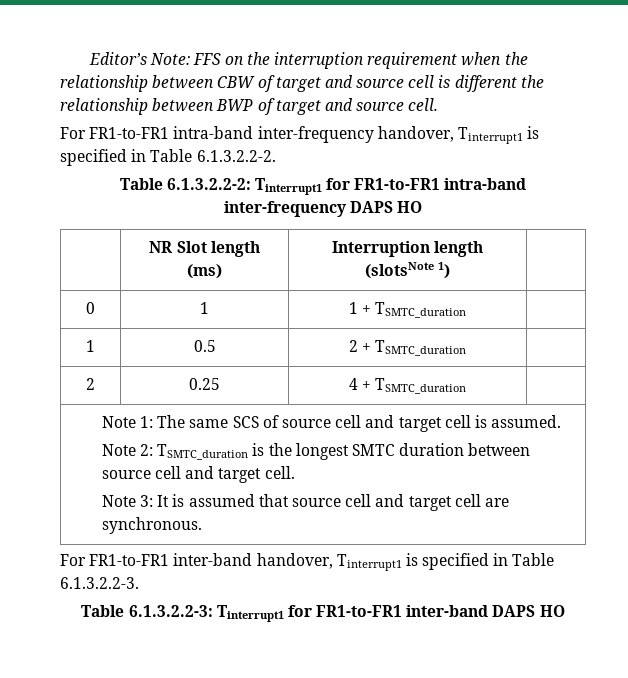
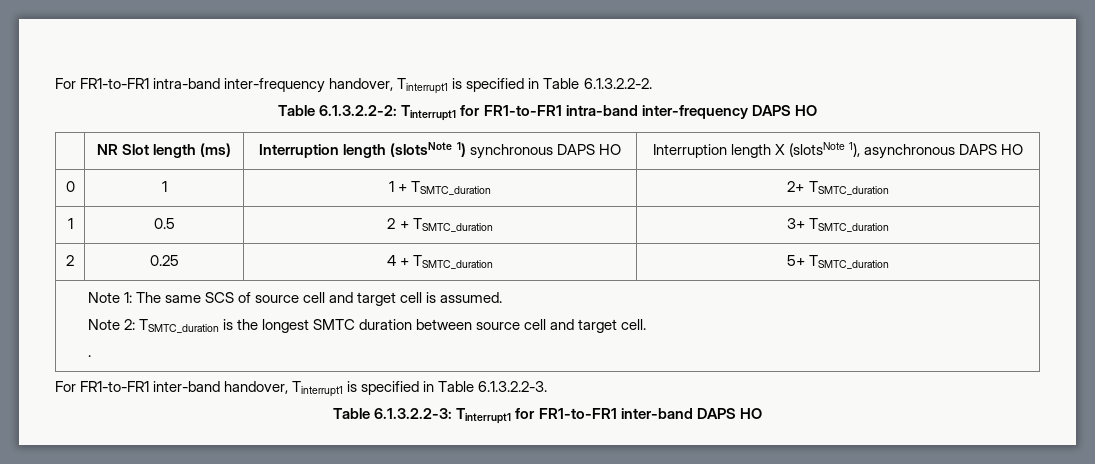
- Editor’s Note: FFS on the interruption requirement when the relationship between CBW of target and source cell is different the relationship between BWP of target and source cell.
- | NR Slot length (ms) | Interruption length (slotsNote 1) |
+ | NR Slot length (ms) | Interruption length (slotsNote 1) synchronous DAPS HO | Interruption length X (slotsNote 1), asynchronous DAPS HO
- 0 | 1 | 1 + TSMTC_duration |
+ 0 | 1 | 1 + TSMTC_duration | 2+ TSMTC_duration
- 1 | 0.5 | 2 + TSMTC_duration |
+ 1 | 0.5 | 2 + TSMTC_duration | 3+ TSMTC_duration
- 2 | 0.25 | 4 + TSMTC_duration |
+ 2 | 0.25 | 4 + TSMTC_duration | 5+ TSMTC_duration
  Note 1: The same SCS of source cell and target cell is assumed.
  Note 2: TSMTC_duration is the longest SMTC duration between source cell and target cell.
- Note 3: It is assumed that source cell and target cell are synchronous.
+ .

